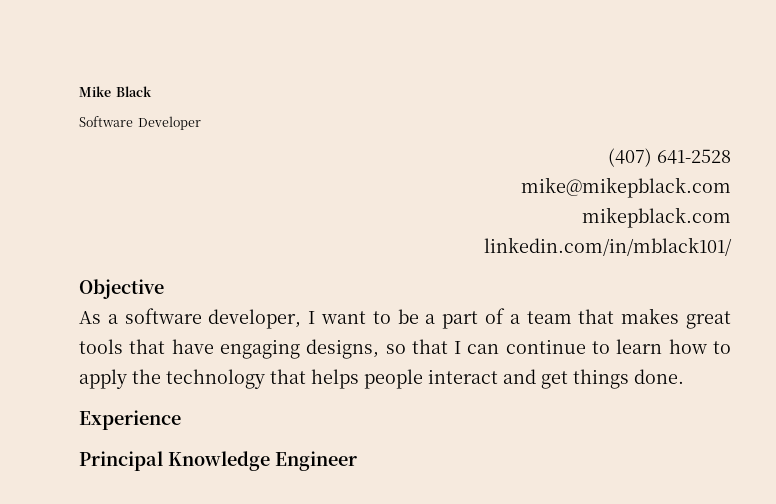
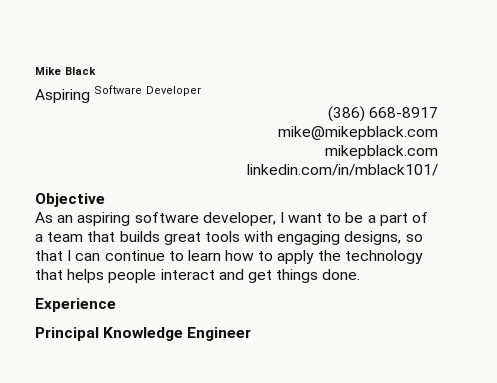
- Software Developer
+ Aspiring Software Developer
- (407) 641-2528
+ (386) 668-8917
- As a software developer, I want to be a part of a team that makes great tools that have engaging designs, so that I can continue to learn how to apply the technology that helps people interact and get things done.
+ As an aspiring software developer, I want to be a part of a team that builds great tools with engaging designs, so that I can continue to learn how to apply the technology that helps people interact and get things done.

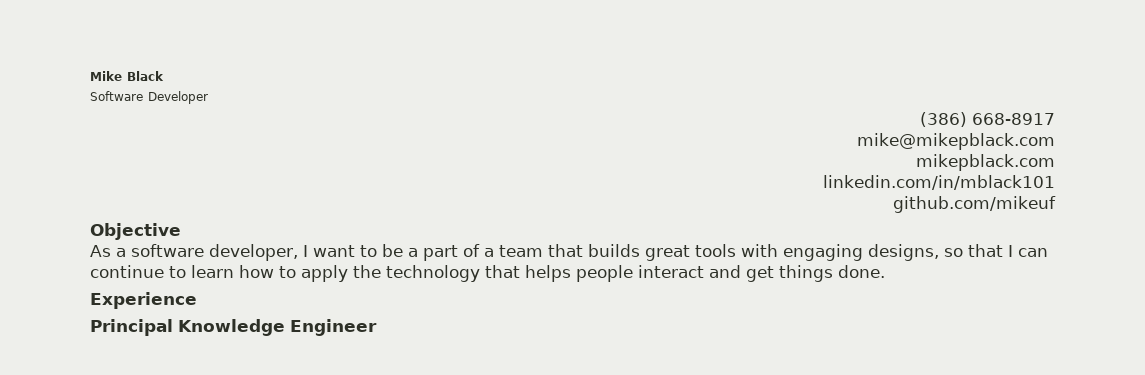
- Aspiring Software Developer
+ Software Developer
- linkedin.com/in/mblack101/
+ linkedin.com/in/mblack101
+ github.com/mikeuf
- As an aspiring software developer, I want to be a part of a team that builds great tools with engaging designs, so that I can continue to learn how to apply the technology that helps people interact and get things done.
+ As a software developer, I want to be a part of a team that builds great tools with engaging designs, so that I can continue to learn how to apply the technology that helps people interact and get things done.

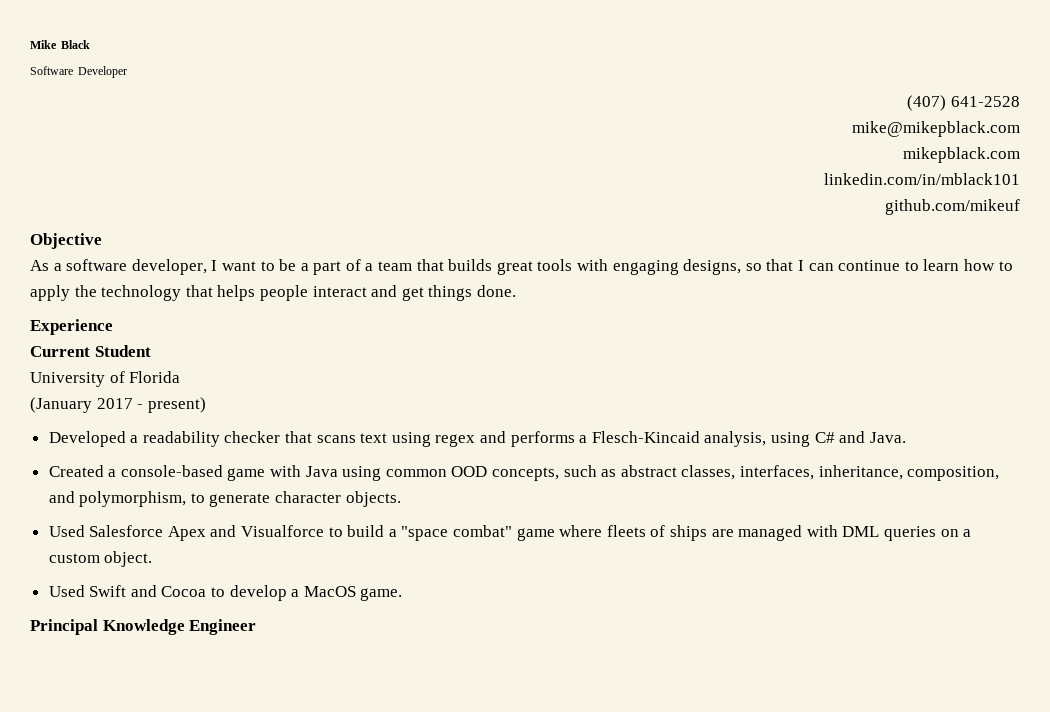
- (386) 668-8917
+ (407) 641-2528
+ Current Student
+ University of Florida
+ (January 2017 - present)
+ Developed a readability checker that scans text using regex and performs a Flesch-Kincaid analysis, using C# and Java.
+ Created a console-based game with Java using common OOD concepts, such as abstract classes, interfaces, inheritance, composition, and polymorphism, to generate character objects.
+ Used Salesforce Apex and Visualforce to build a "space combat" game where fleets of ships are managed with DML queries on a custom object.
+ Used Swift and Cocoa to develop a MacOS game.

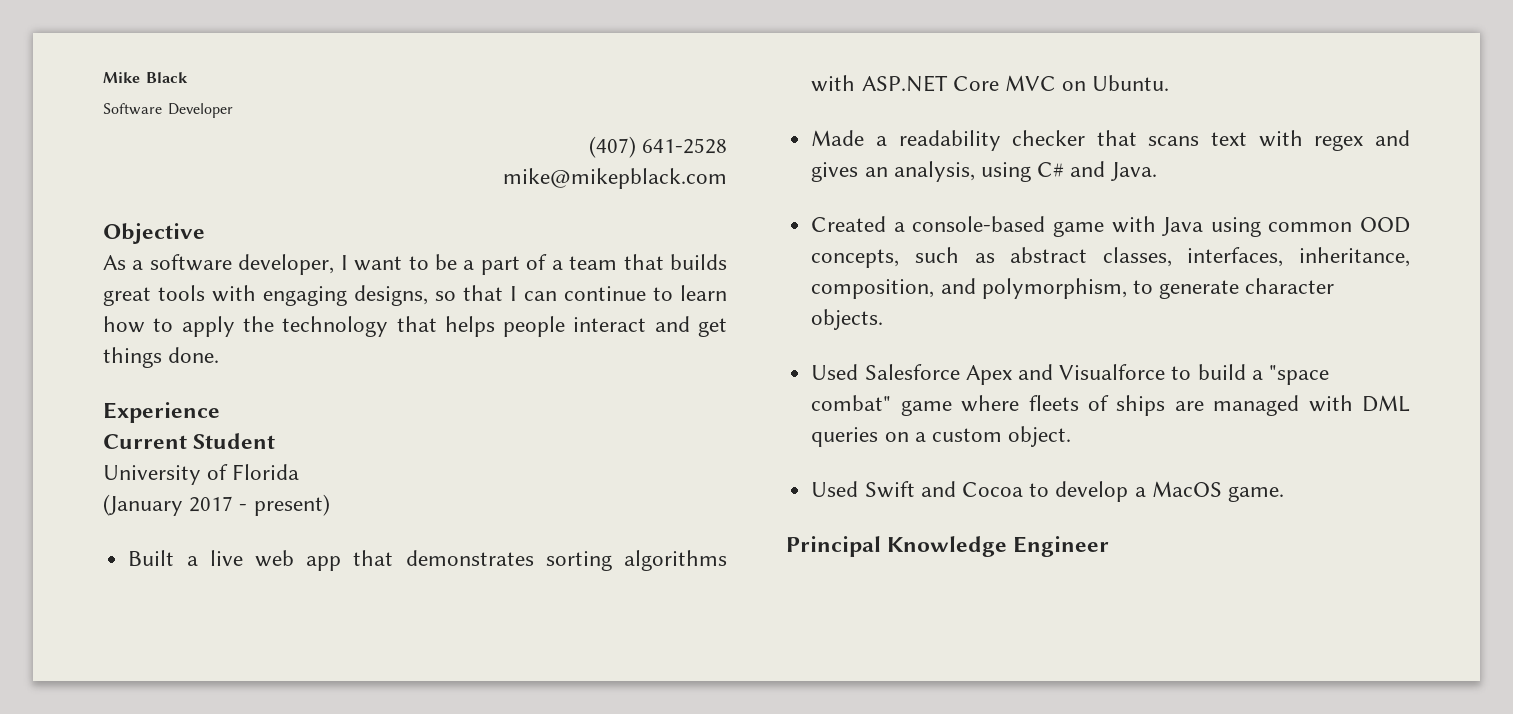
- mikepblack.com
- linkedin.com/in/mblack101
- github.com/mikeuf
- Developed a readability checker that scans text using regex and performs a Flesch-Kincaid analysis, using C# and Java.
+ Built a live web app that demonstrates sorting algorithms with ASP.NET Core MVC on Ubuntu.
+ Made a readability checker that scans text with regex and gives an analysis, using C# and Java.

